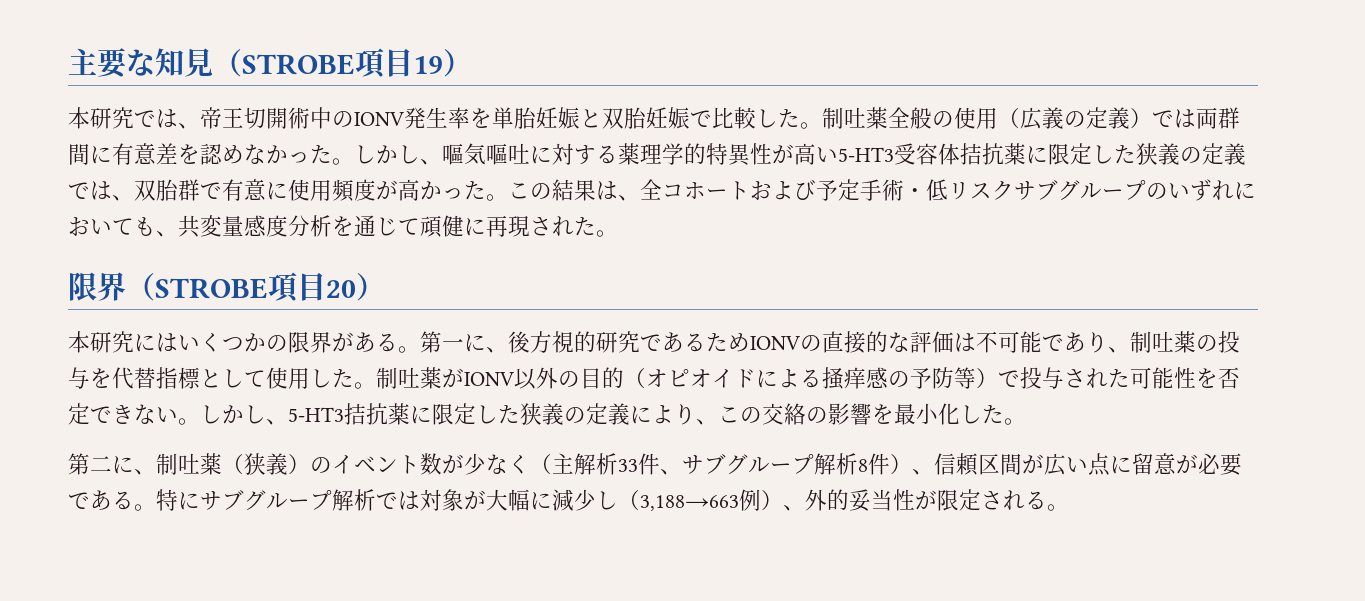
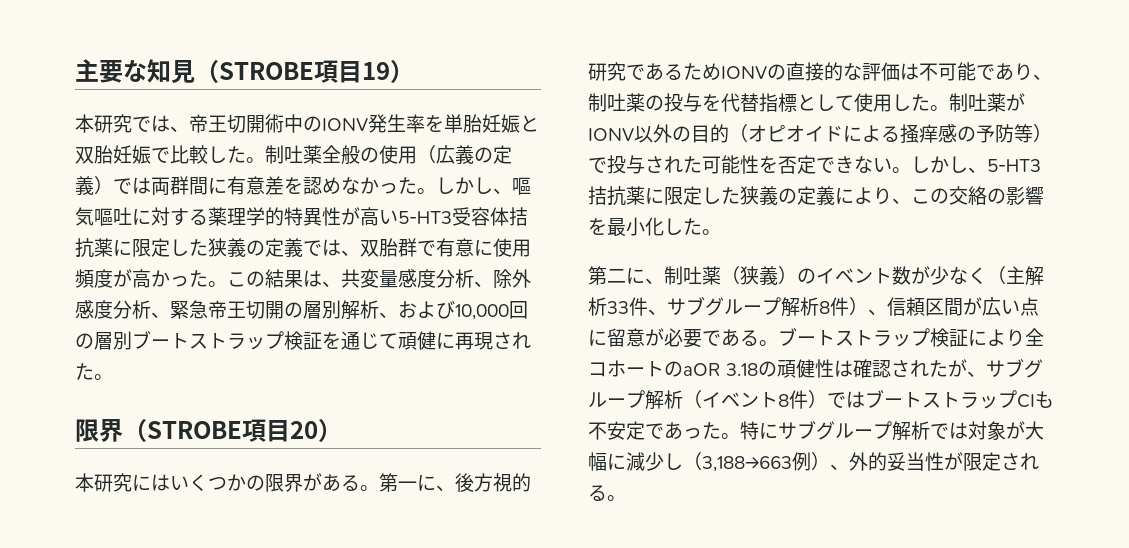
- この結果は、全コホートおよび予定手術・低リスクサブグループのいずれにおいても、共変量感度分析を通じて頑健に再現された。
+ この結果は、共変量感度分析、除外感度分析、緊急帝王切開の層別解析、および10,000回の層別ブートストラップ検証を通じて頑健に再現された。
+ ブートストラップ検証により全コホートのaOR 3.18の頑健性は確認されたが、サブグループ解析（イベント8件）ではブートストラップCIも不安定であった。

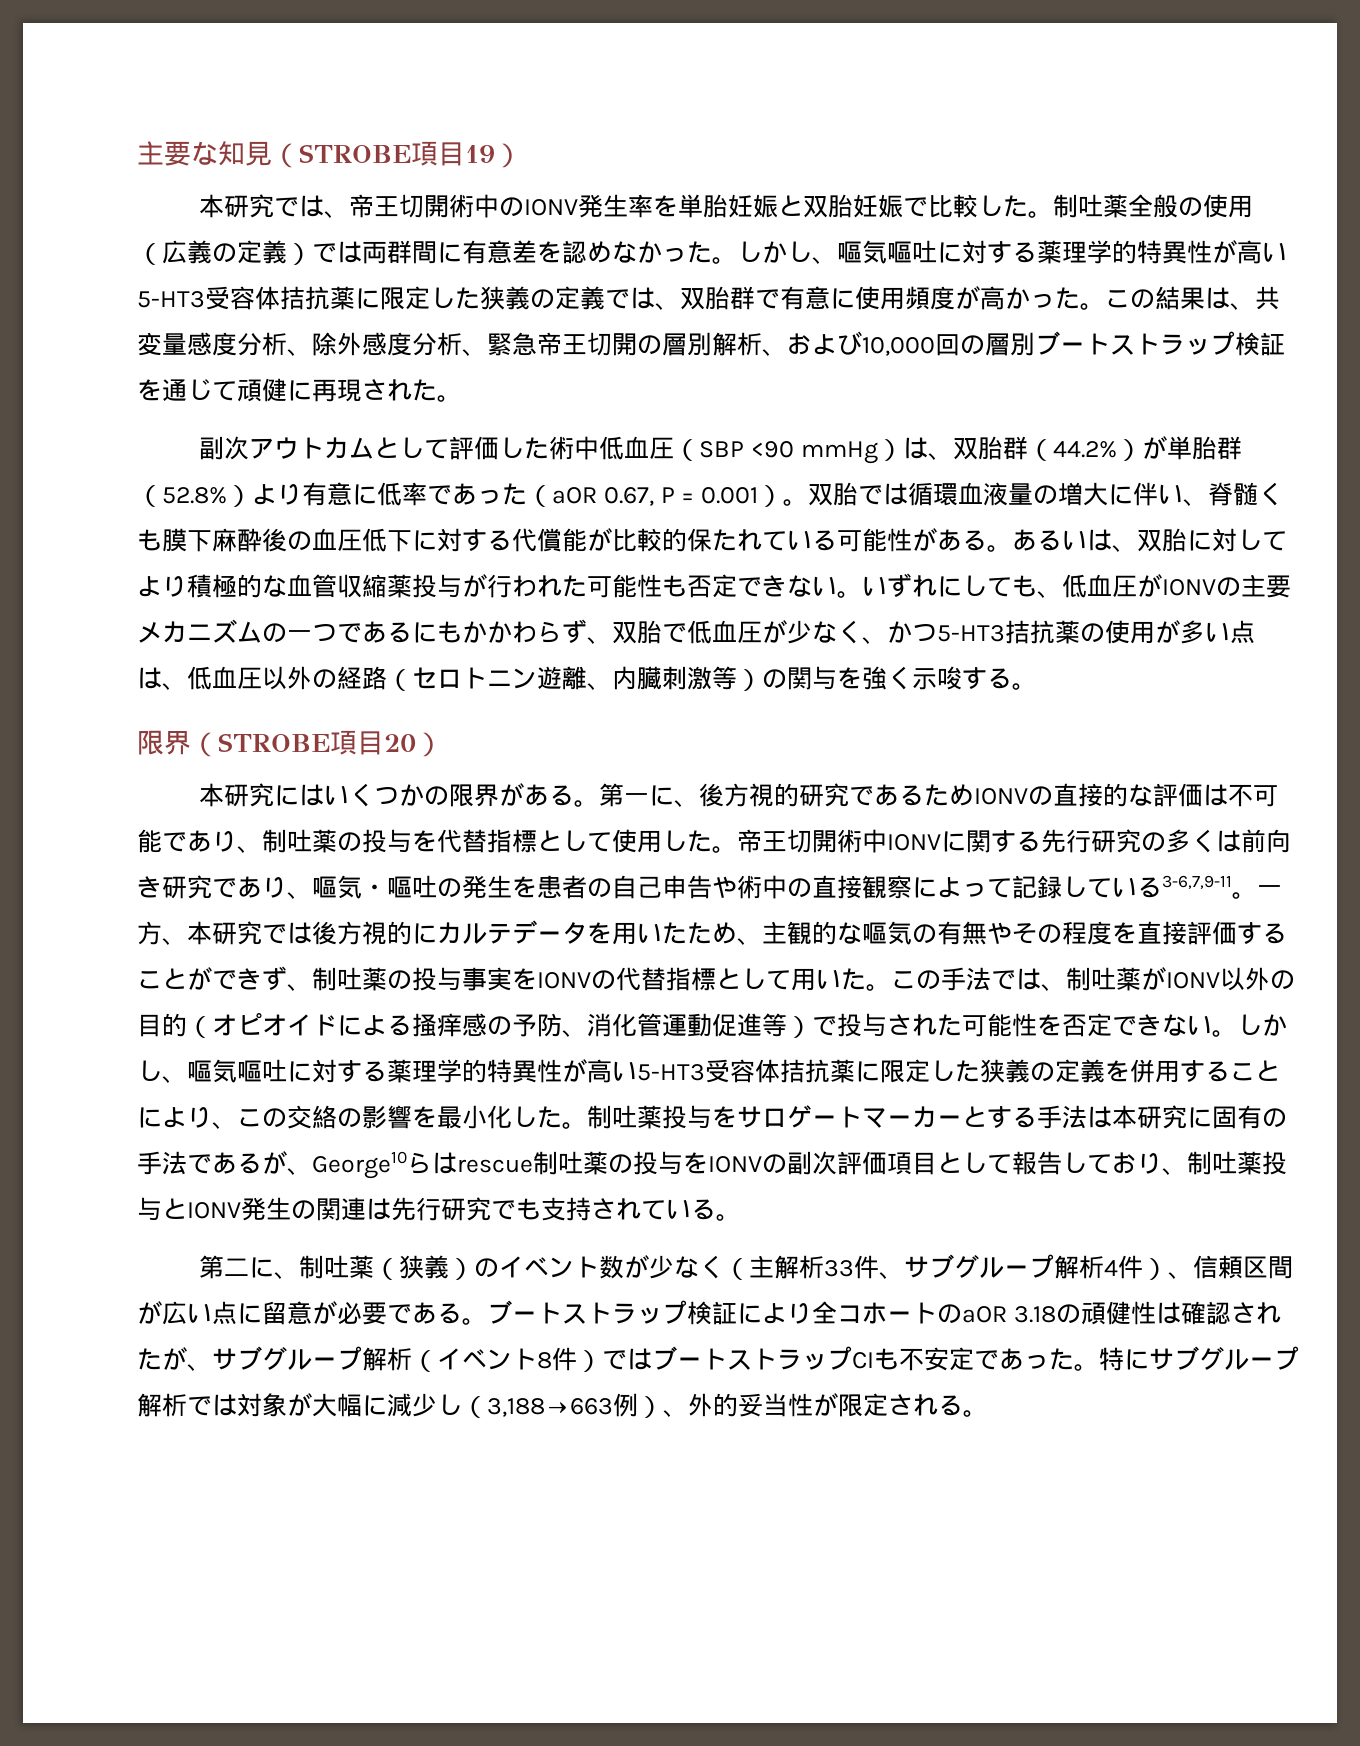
+ 副次アウトカムとして評価した術中低血圧（SBP <90 mmHg）は、双胎群（44.2%）が単胎群（52.8%）より有意に低率であった（aOR 0.67, P = 0.001）。双胎では循環血液量の増大に伴い、脊髄くも膜下麻酔後の血圧低下に対する代償能が比較的保たれている可能性がある。あるいは、双胎に対してより積極的な血管収縮薬投与が行われた可能性も否定できない。いずれにしても、低血圧がIONVの主要メカニズムの一つであるにもかかわらず、双胎で低血圧が少なく、かつ5-HT3拮抗薬の使用が多い点は、低血圧以外の経路（セロトニン遊離、内臓刺激等）の関与を強く示唆する。
- 制吐薬がIONV以外の目的（オピオイドによる掻痒感の予防等）で投与された可能性を否定できない。
+ 帝王切開術中IONVに関する先行研究の多くは前向き研究であり、嘔気・嘔吐の発生を患者の自己申告や術中の直接観察によって記録している3-6,7,9-11。一方、本研究では後方視的にカルテデータを用いたため、主観的な嘔気の有無やその程度を直接評価することができず、制吐薬の投与事実をIONVの代替指標として用いた。この手法では、制吐薬がIONV以外の目的（オピオイドによる掻痒感の予防、消化管運動促進等）で投与された可能性を否定できない。
- しかし、5-HT3拮抗薬に限定した狭義の定義により、この交絡の影響を最小化した。
+ しかし、嘔気嘔吐に対する薬理学的特異性が高い5-HT3受容体拮抗薬に限定した狭義の定義を併用することにより、この交絡の影響を最小化した。制吐薬投与をサロゲートマーカーとする手法は本研究に固有の手法であるが、George10らはrescue制吐薬の投与をIONVの副次評価項目として報告しており、制吐薬投与とIONV発生の関連は先行研究でも支持されている。
- 第二に、制吐薬（狭義）のイベント数が少なく（主解析33件、サブグループ解析8件）、信頼区間が広い点に留意が必要である。
+ 第二に、制吐薬（狭義）のイベント数が少なく（主解析33件、サブグループ解析4件）、信頼区間が広い点に留意が必要である。

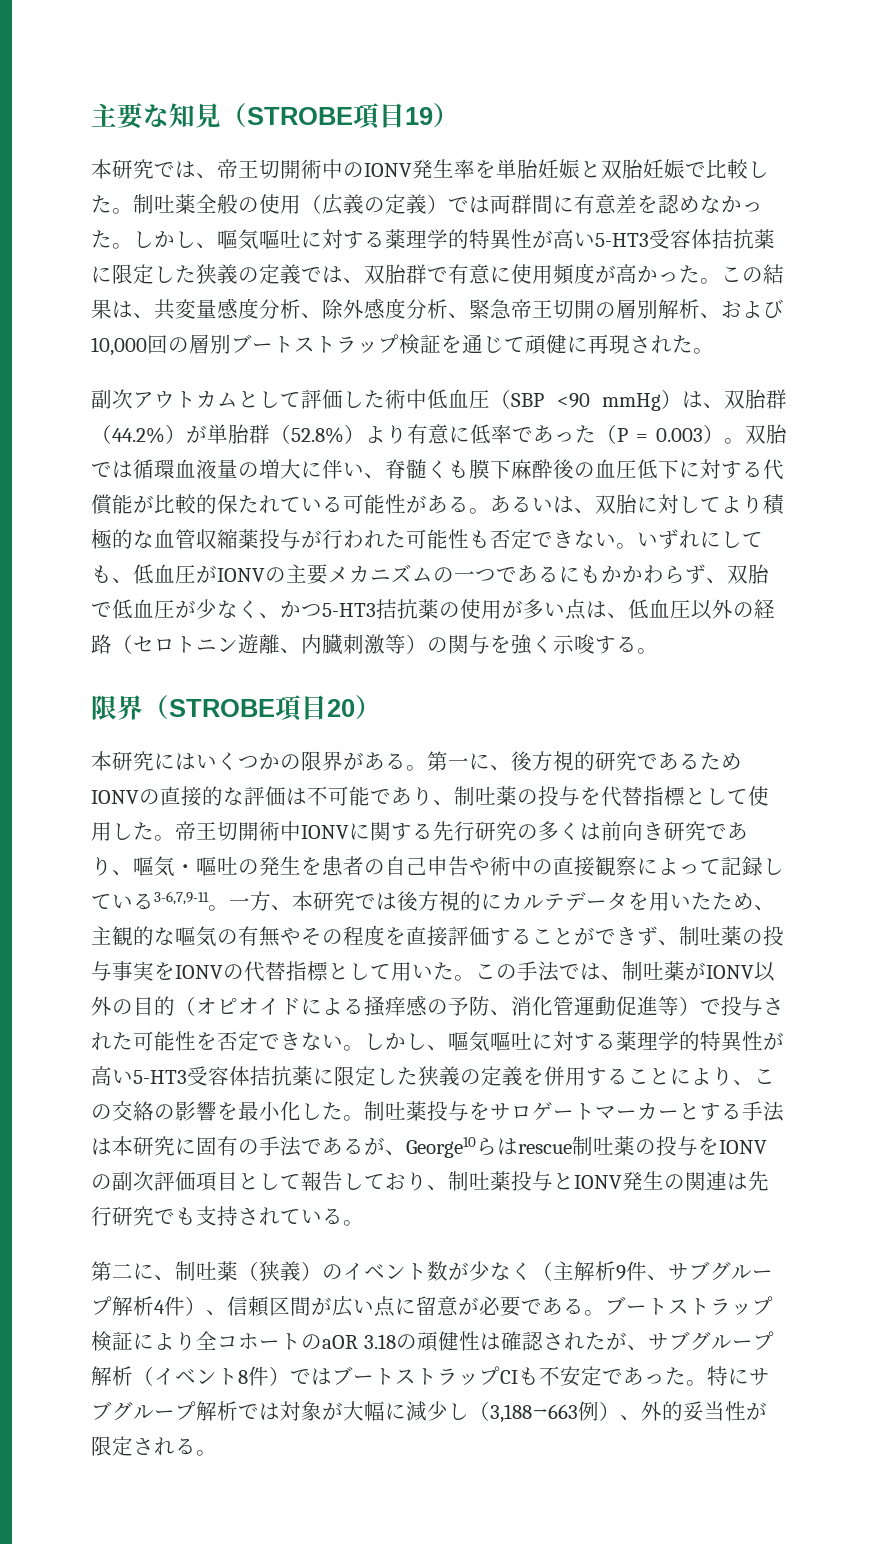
- 副次アウトカムとして評価した術中低血圧（SBP <90 mmHg）は、双胎群（44.2%）が単胎群（52.8%）より有意に低率であった（aOR 0.67, P = 0.001）。
+ 副次アウトカムとして評価した術中低血圧（SBP <90 mmHg）は、双胎群（44.2%）が単胎群（52.8%）より有意に低率であった（P = 0.003）。
- 第二に、制吐薬（狭義）のイベント数が少なく（主解析33件、サブグループ解析4件）、信頼区間が広い点に留意が必要である。
+ 第二に、制吐薬（狭義）のイベント数が少なく（主解析9件、サブグループ解析4件）、信頼区間が広い点に留意が必要である。

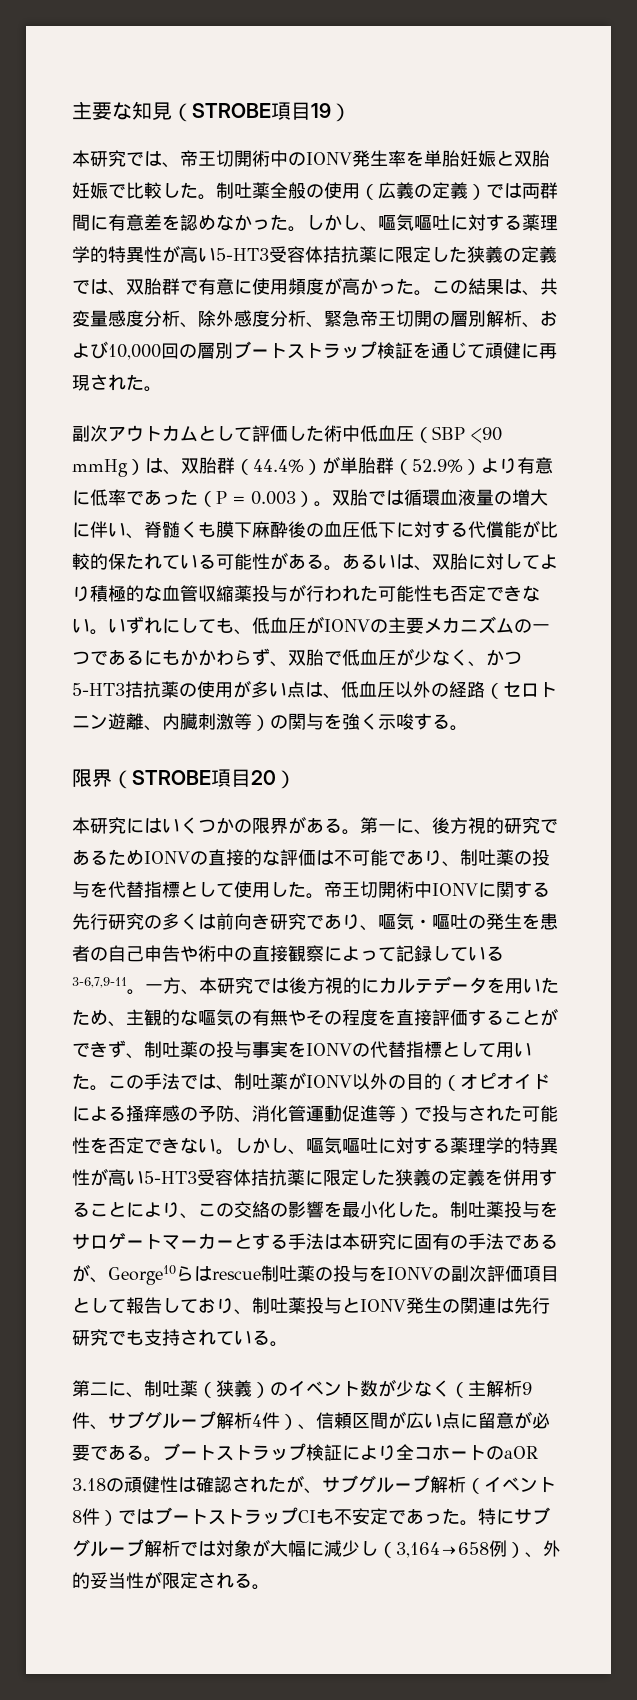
- 副次アウトカムとして評価した術中低血圧（SBP <90 mmHg）は、双胎群（44.2%）が単胎群（52.8%）より有意に低率であった（P = 0.003）。
+ 副次アウトカムとして評価した術中低血圧（SBP <90 mmHg）は、双胎群（44.4%）が単胎群（52.9%）より有意に低率であった（P = 0.003）。
- 特にサブグループ解析では対象が大幅に減少し（3,188→663例）、外的妥当性が限定される。
+ 特にサブグループ解析では対象が大幅に減少し（3,164→658例）、外的妥当性が限定される。

